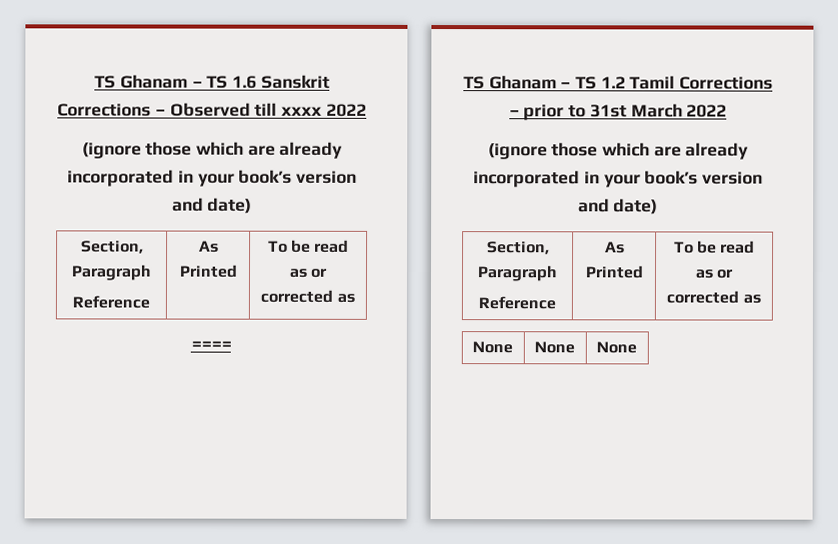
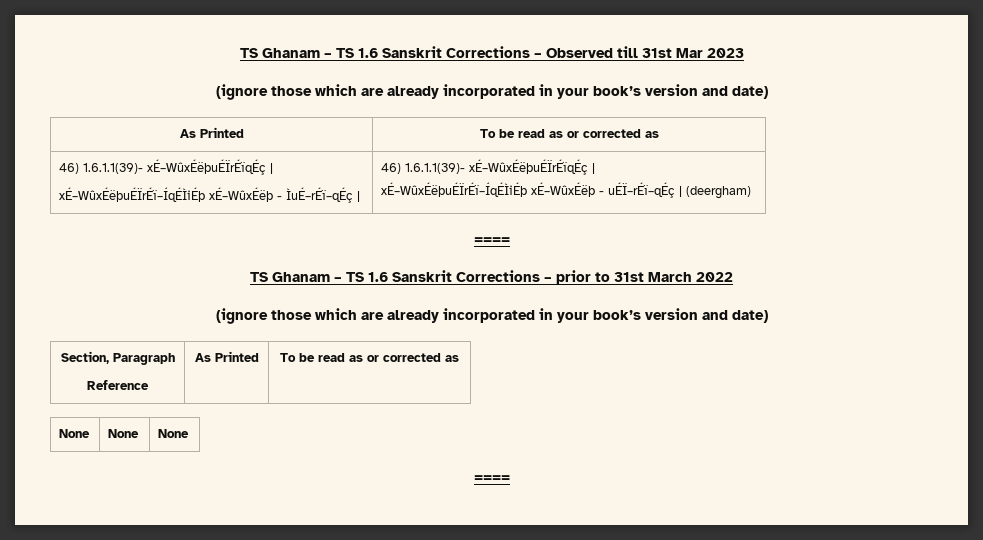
- TS Ghanam – TS 1.6 Sanskrit Corrections – Observed till xxxx 2022
+ TS Ghanam – TS 1.6 Sanskrit Corrections – Observed till 31st Mar 2023
  (ignore those which are already incorporated in your book’s version and date)
- Section, Paragraph
- Reference | As Printed | To be read as or corrected as
+ As Printed | To be read as or corrected as
+ 46) 1.6.1.1(39)- xÉ–WûxÉëþuÉÏrÉïqÉç |
+ xÉ–WûxÉëþuÉÏrÉï–ÍqÉÌiÉþ xÉ–WûxÉëþ - ÌuÉ–rÉï–qÉç | | 46) 1.6.1.1(39)- xÉ–WûxÉëþuÉÏrÉïqÉç |
+ xÉ–WûxÉëþuÉÏrÉï–ÍqÉÌiÉþ xÉ–WûxÉëþ - uÉÏ–rÉï–qÉç | (deergham)
- TS Ghanam – TS 1.2 Tamil Corrections – prior to 31st March 2022
+ TS Ghanam – TS 1.6 Sanskrit Corrections – prior to 31st March 2022
  None | None | None
+ ====

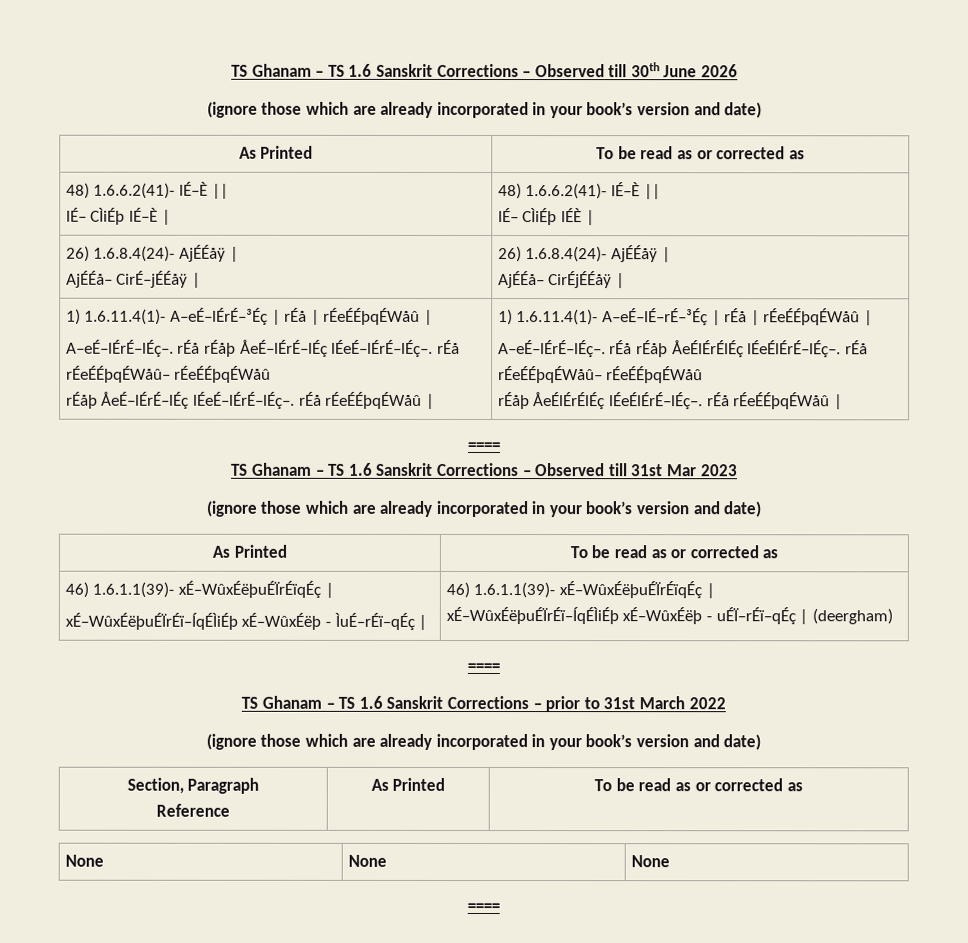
+ TS Ghanam – TS 1.6 Sanskrit Corrections – Observed till 30th June 2026
+ (ignore those which are already incorporated in your book’s version and date)
+ As Printed | To be read as or corrected as
+ 48) 1.6.6.2(41)- lÉ–È ||
+ lÉ– CÌiÉþ lÉ–È | | 48) 1.6.6.2(41)- lÉ–È ||
+ lÉ– CÌiÉþ lÉÈ |
+ 26) 1.6.8.4(24)- AjÉÉåÿ |
+ AjÉÉå– CirÉ–jÉÉåÿ | | 26) 1.6.8.4(24)- AjÉÉåÿ |
+ AjÉÉå– CirÉjÉÉåÿ |
+ 1) 1.6.11.4(1)- A–eÉ–lÉrÉ–³Éç | rÉå | rÉeÉÉþqÉWåû |
+ A–eÉ–lÉrÉ–lÉç–. rÉå rÉåþ ÅeÉ–lÉrÉ–lÉç lÉeÉ–lÉrÉ–lÉç–. rÉå rÉeÉÉþqÉWåû– rÉeÉÉþqÉWåû
+ rÉåþ ÅeÉ–lÉrÉ–lÉç lÉeÉ–lÉrÉ–lÉç–. rÉå rÉeÉÉþqÉWåû | | 1) 1.6.11.4(1)- A–eÉ–lÉ–rÉ–³Éç | rÉå | rÉeÉÉþqÉWåû |
+ A–eÉ–lÉrÉ–lÉç–. rÉå rÉåþ ÅeÉlÉrÉlÉç lÉeÉlÉrÉ–lÉç–. rÉå rÉeÉÉþqÉWåû– rÉeÉÉþqÉWåû
+ rÉåþ ÅeÉlÉrÉlÉç lÉeÉlÉrÉ–lÉç–. rÉå rÉeÉÉþqÉWåû |
+ ====

